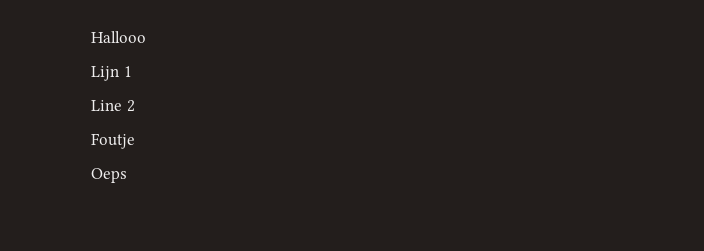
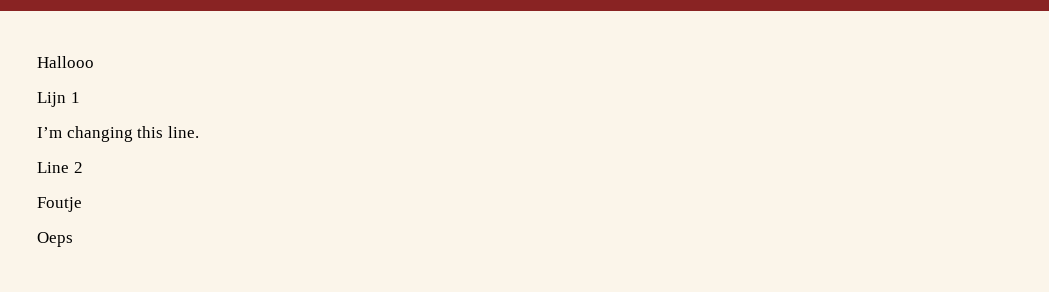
+ I’m changing this line.

